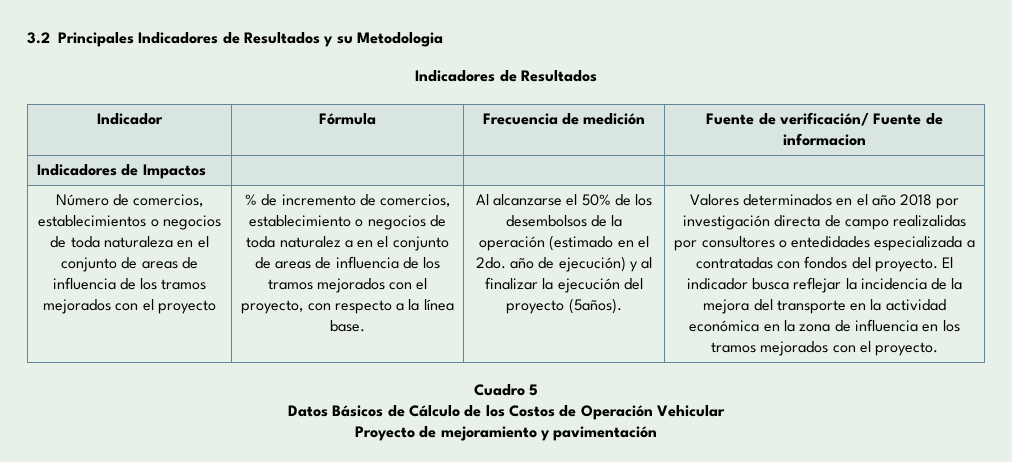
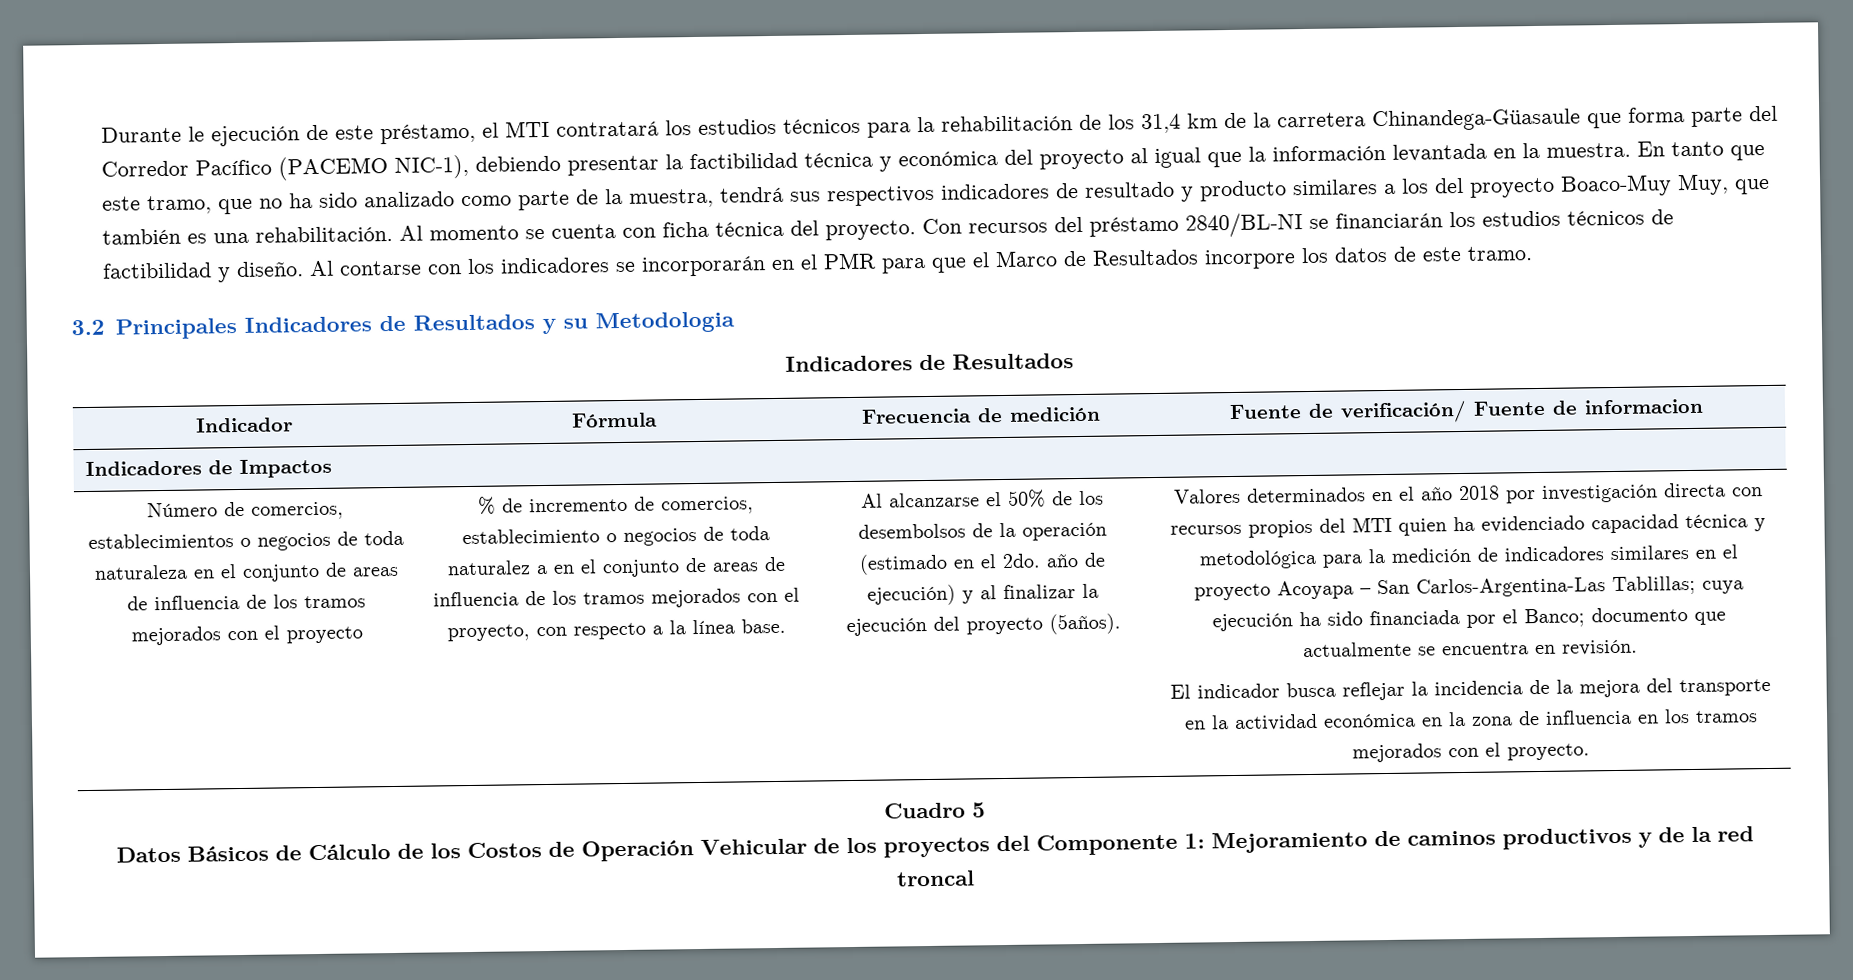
+ Durante le ejecución de este préstamo, el MTI contratará los estudios técnicos para la rehabilitación de los 31,4 km de la carretera Chinandega-Güasaule que forma parte del Corredor Pacífico (PACEMO NIC-1), debiendo presentar la factibilidad técnica y económica del proyecto al igual que la información levantada en la muestra. En tanto que este tramo, que no ha sido analizado como parte de la muestra, tendrá sus respectivos indicadores de resultado y producto similares a los del proyecto Boaco-Muy Muy, que también es una rehabilitación. Al momento se cuenta con ficha técnica del proyecto. Con recursos del préstamo 2840/BL-NI se financiarán los estudios técnicos de factibilidad y diseño. Al contarse con los indicadores se incorporarán en el PMR para que el Marco de Resultados incorpore los datos de este tramo.
- Valores determinados en el año 2018 por investigación directa de campo realizalidas por consultores o entedidades especializada a contratadas con fondos del proyecto. El indicador busca reflejar la incidencia de la mejora del transporte en la actividad económica en la zona de influencia en los tramos mejorados con el proyecto.
+ Valores determinados en el año 2018 por investigación directa con recursos propios del MTI quien ha evidenciado capacidad técnica y metodológica para la medición de indicadores similares en el proyecto Acoyapa – San Carlos-Argentina-Las Tablillas; cuya ejecución ha sido financiada por el Banco; documento que actualmente se encuentra en revisión.
+ El indicador busca reflejar la incidencia de la mejora del transporte en la actividad económica en la zona de influencia en los tramos mejorados con el proyecto.
- Datos Básicos de Cálculo de los Costos de Operación Vehicular
- Proyecto de mejoramiento y pavimentación
+ Datos Básicos de Cálculo de los Costos de Operación Vehicular de los proyectos del Componente 1: Mejoramiento de caminos productivos y de la red troncal

